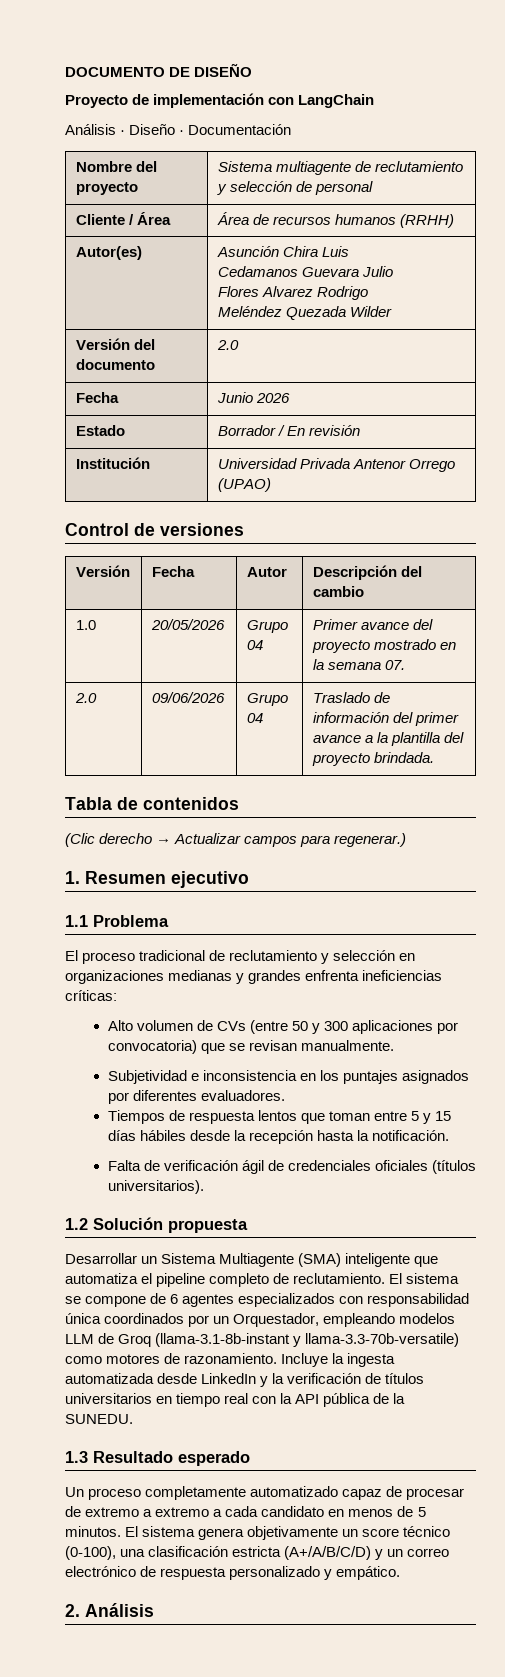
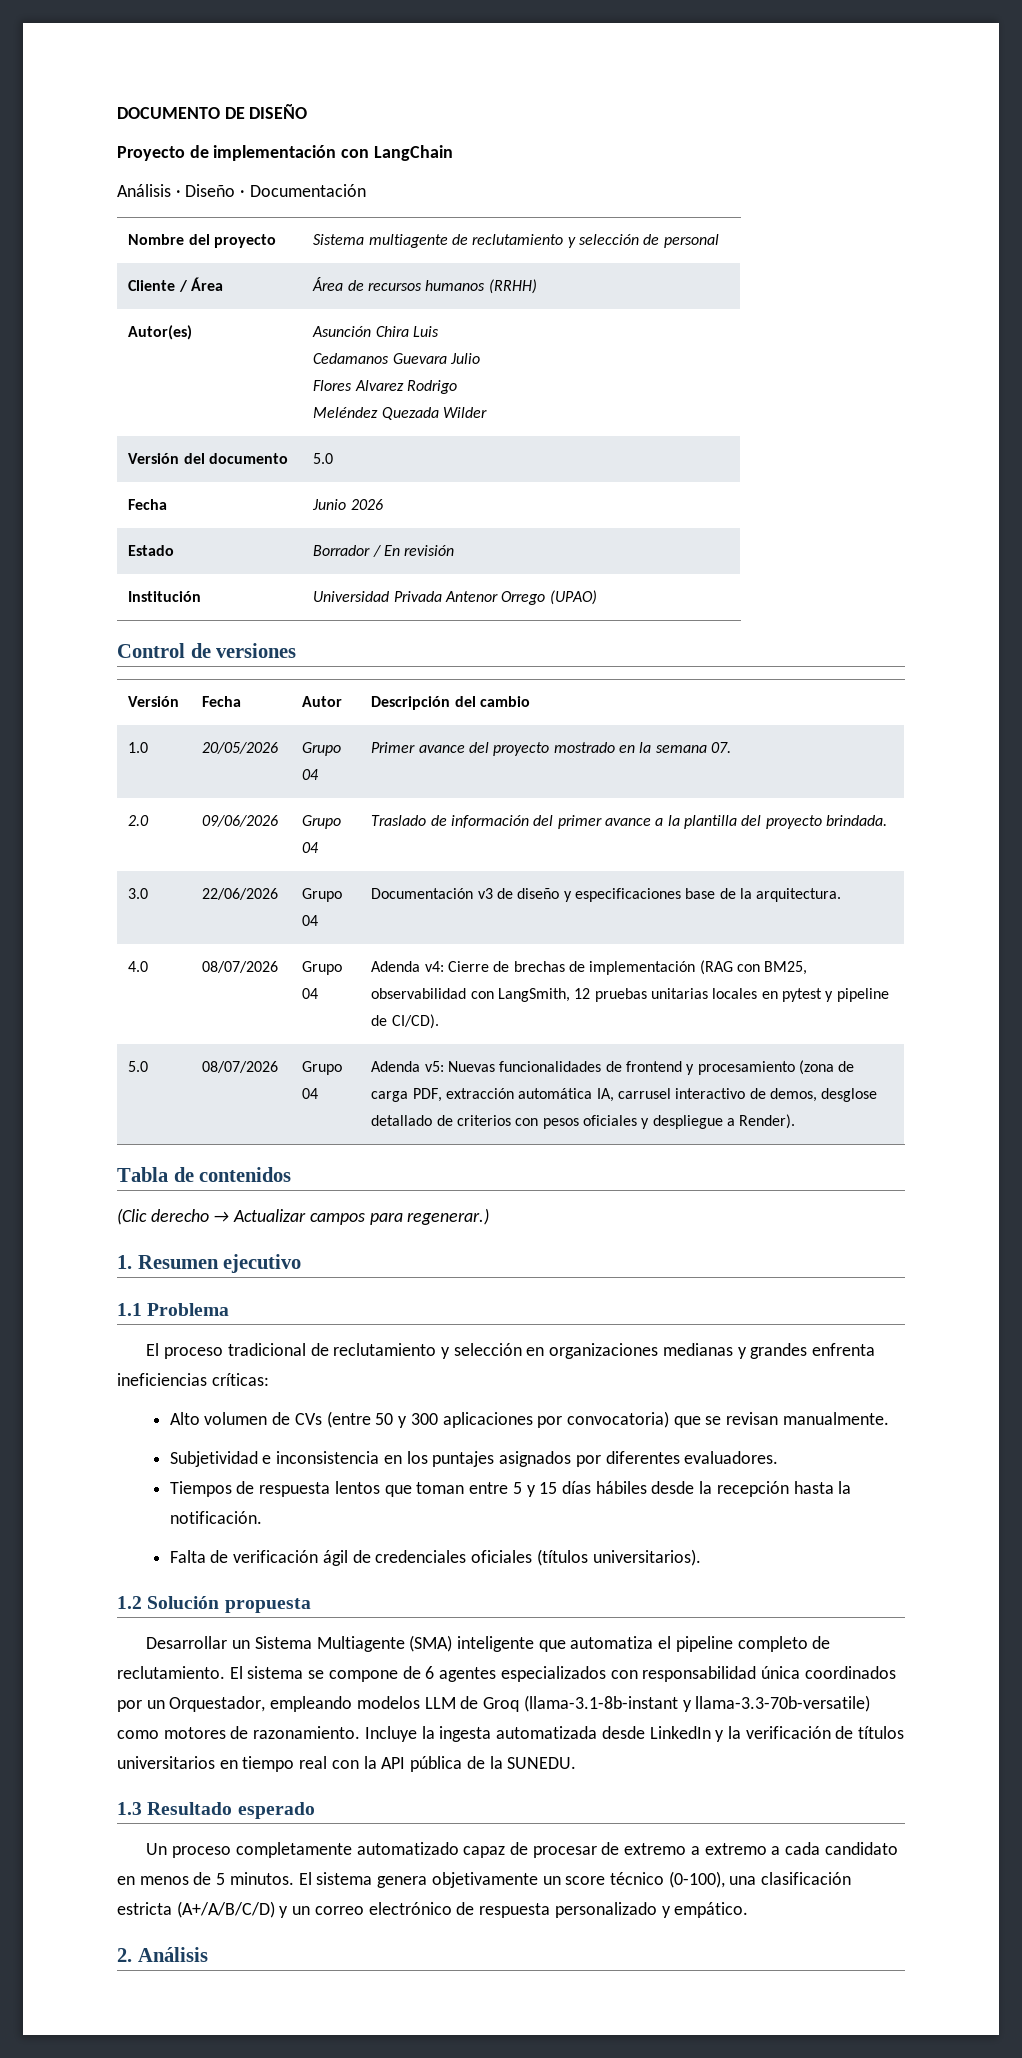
- Versión del documento | 2.0
+ Versión del documento | 5.0
+ 3.0 | 22/06/2026 | Grupo 04 | Documentación v3 de diseño y especificaciones base de la arquitectura.
+ 4.0 | 08/07/2026 | Grupo 04 | Adenda v4: Cierre de brechas de implementación (RAG con BM25, observabilidad con LangSmith, 12 pruebas unitarias locales en pytest y pipeline de CI/CD).
+ 5.0 | 08/07/2026 | Grupo 04 | Adenda v5: Nuevas funcionalidades de frontend y procesamiento (zona de carga PDF, extracción automática IA, carrusel interactivo de demos, desglose detallado de criterios con pesos oficiales y despliegue a Render).

